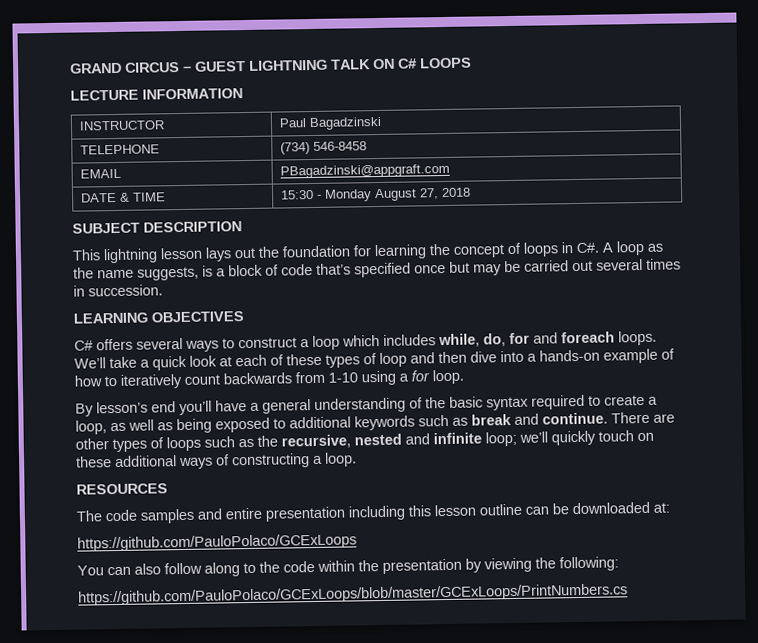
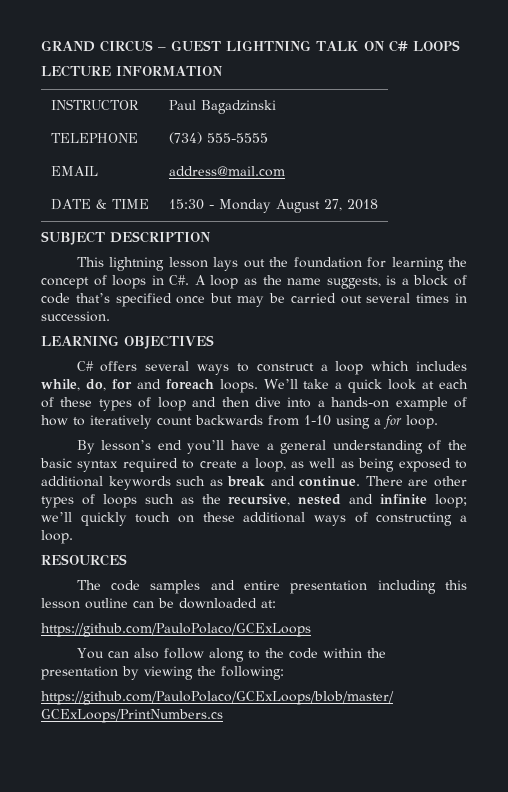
- TELEPHONE | (734) 546-8458
+ TELEPHONE | (734) 555-5555
- EMAIL | PBagadzinski@appgraft.com
+ EMAIL | address@mail.com

